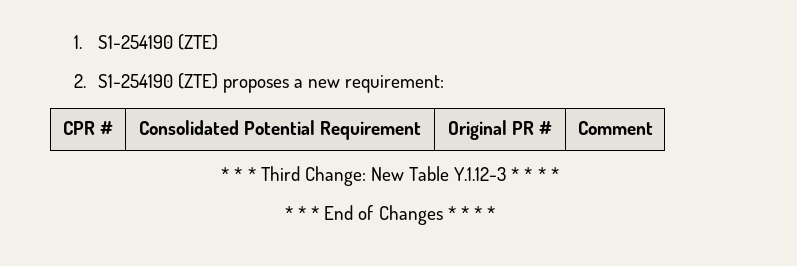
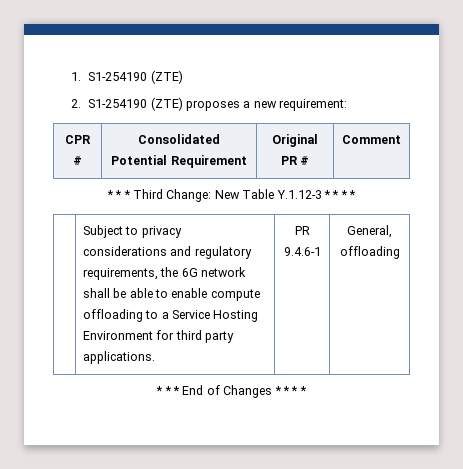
+ | Subject to privacy considerations and regulatory requirements, the 6G network shall be able to enable compute offloading to a Service Hosting Environment for third party applications. | PR 9.4.6-1 | General, offloading

